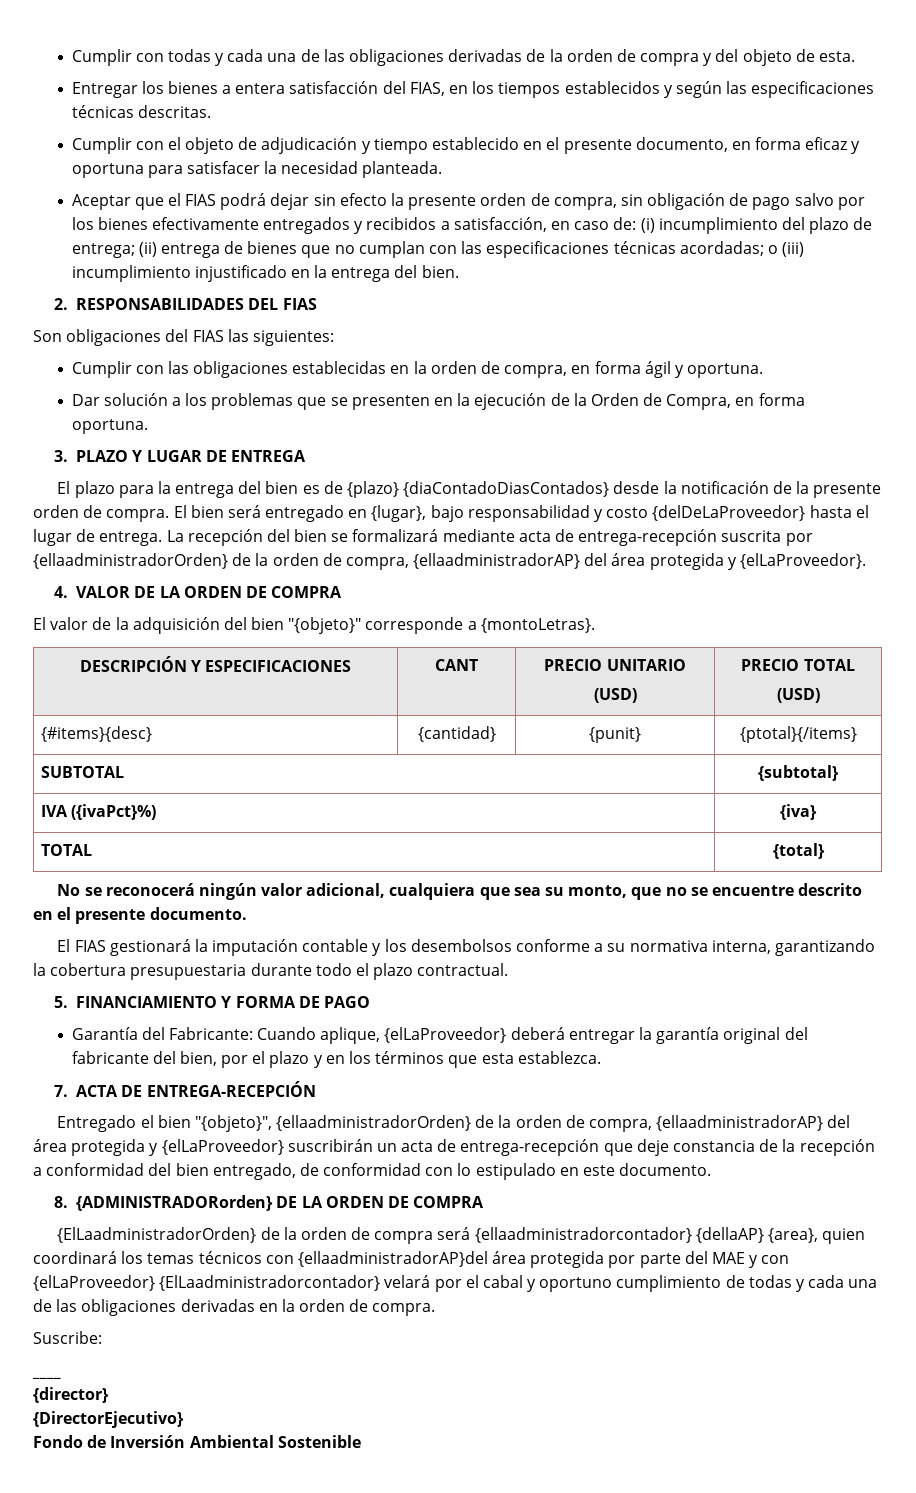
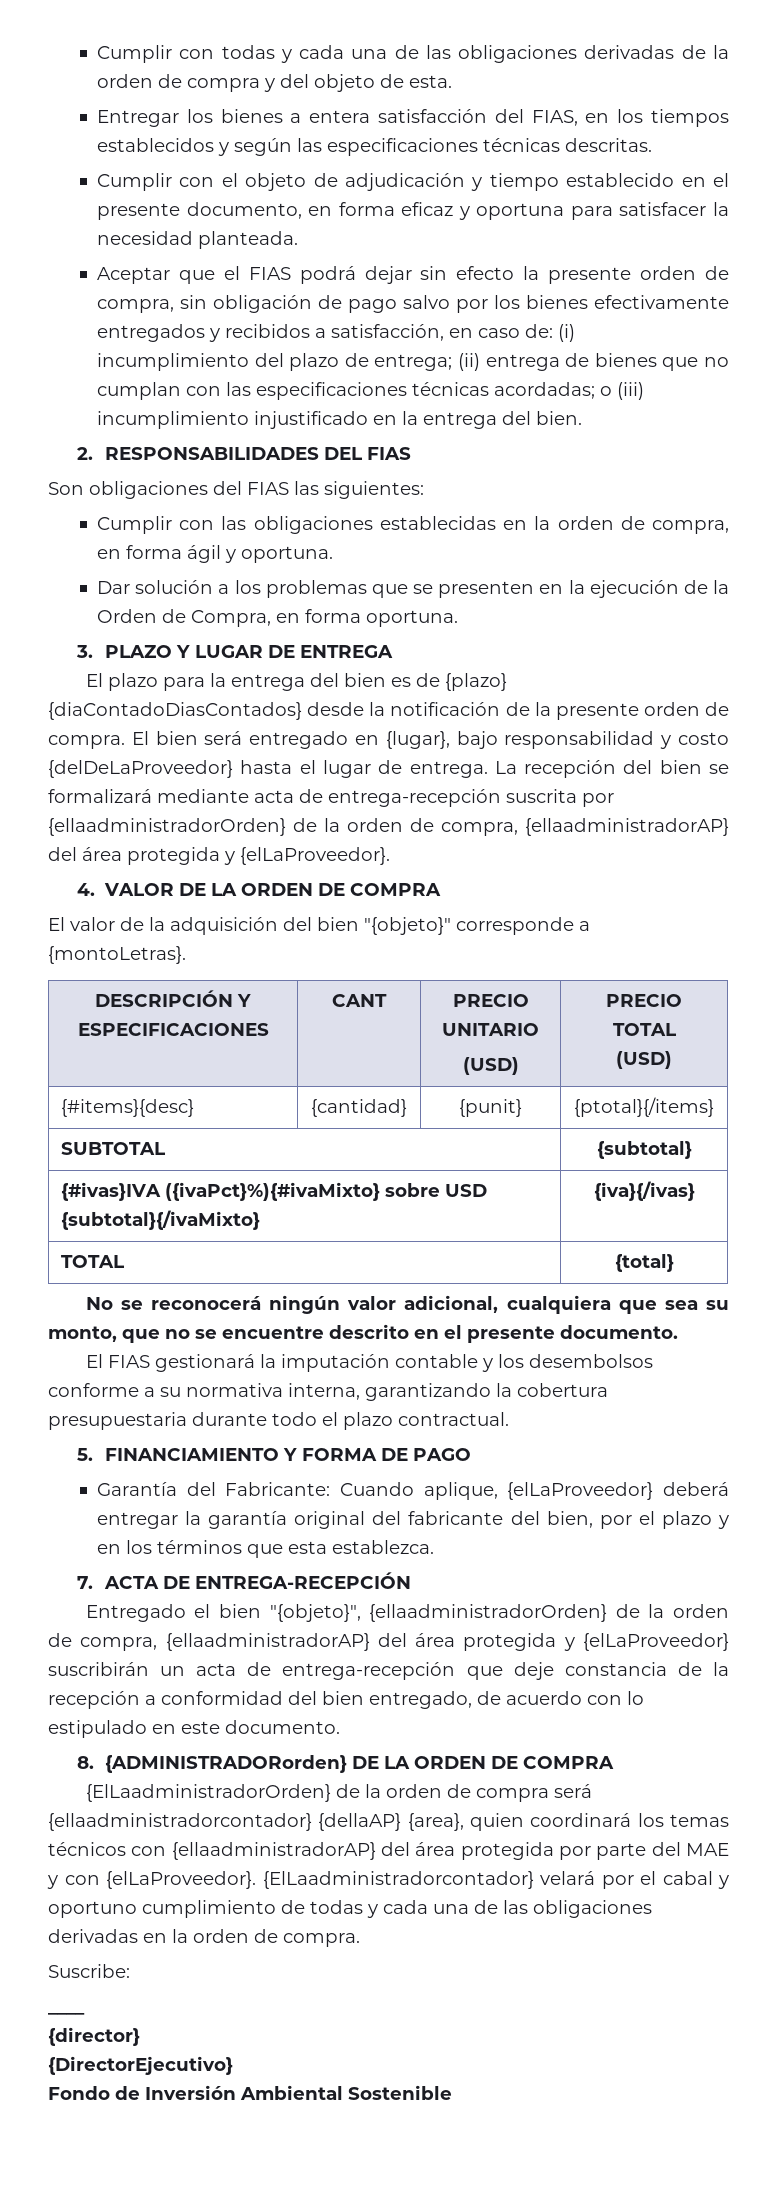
- IVA ({ivaPct}%) | {iva}
+ {#ivas}IVA ({ivaPct}%){#ivaMixto} sobre USD {subtotal}{/ivaMixto} | {iva}{/ivas}
- Entregado el bien "{objeto}", {ellaadministradorOrden} de la orden de compra, {ellaadministradorAP} del área protegida y {elLaProveedor} suscribirán un acta de entrega-recepción que deje constancia de la recepción a conformidad del bien entregado, de conformidad con lo estipulado en este documento.
+ Entregado el bien "{objeto}", {ellaadministradorOrden} de la orden de compra, {ellaadministradorAP} del área protegida y {elLaProveedor} suscribirán un acta de entrega-recepción que deje constancia de la recepción a conformidad del bien entregado, de acuerdo con lo estipulado en este documento.
- {ElLaadministradorOrden} de la orden de compra será {ellaadministradorcontador} {dellaAP} {area}, quien coordinará los temas técnicos con {ellaadministradorAP}del área protegida por parte del MAE y con {elLaProveedor} {ElLaadministradorcontador} velará por el cabal y oportuno cumplimiento de todas y cada una de las obligaciones derivadas en la orden de compra.
+ {ElLaadministradorOrden} de la orden de compra será {ellaadministradorcontador} {dellaAP} {area}, quien coordinará los temas técnicos con {ellaadministradorAP} del área protegida por parte del MAE y con {elLaProveedor}. {ElLaadministradorcontador} velará por el cabal y oportuno cumplimiento de todas y cada una de las obligaciones derivadas en la orden de compra.

